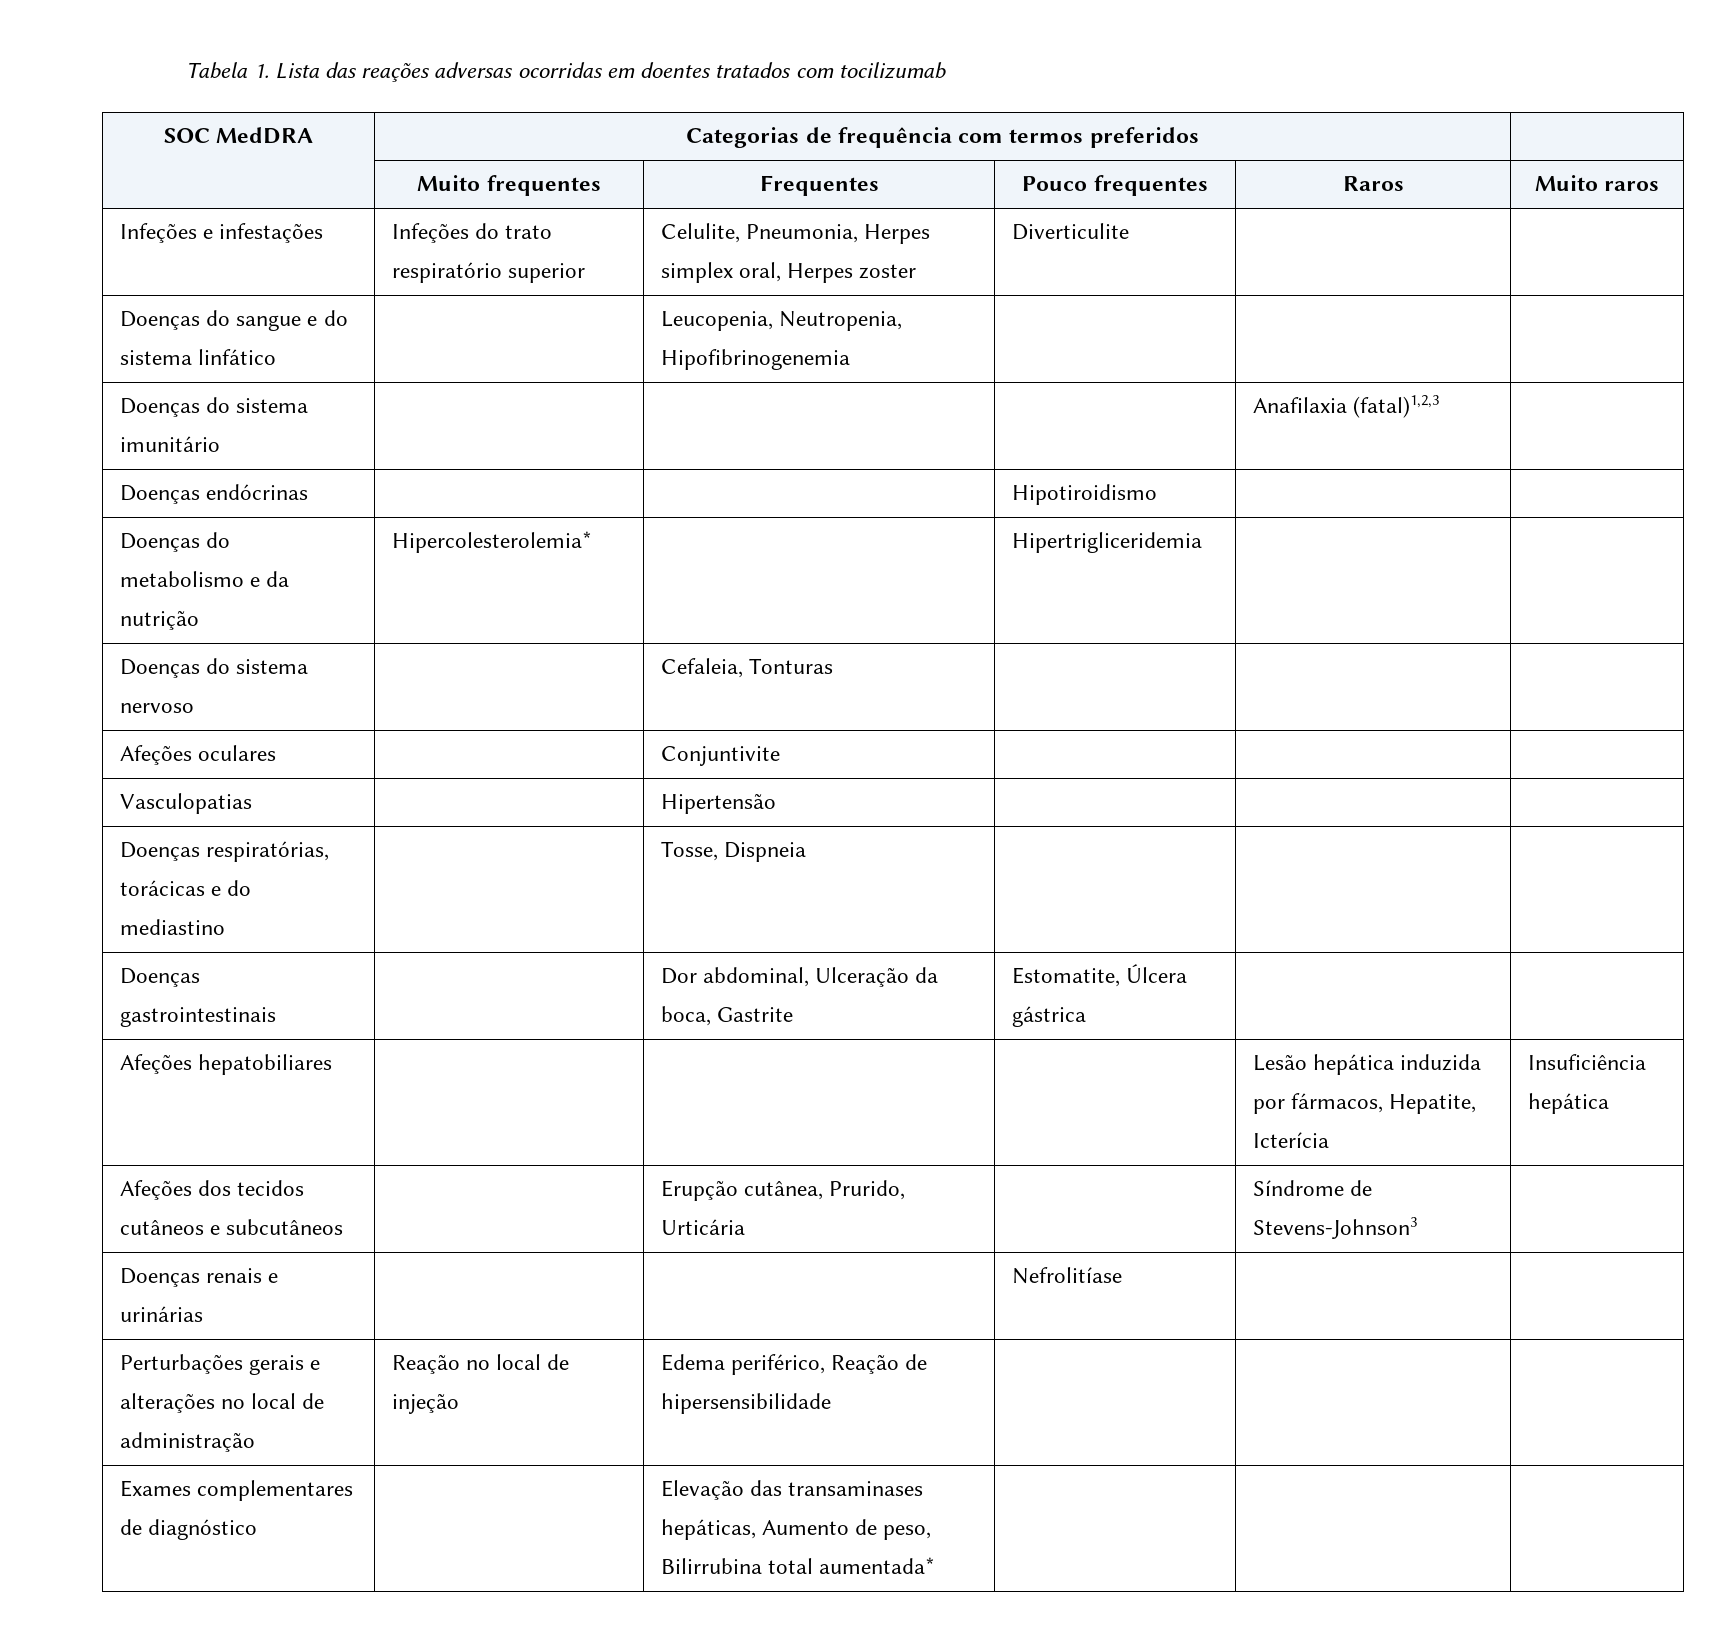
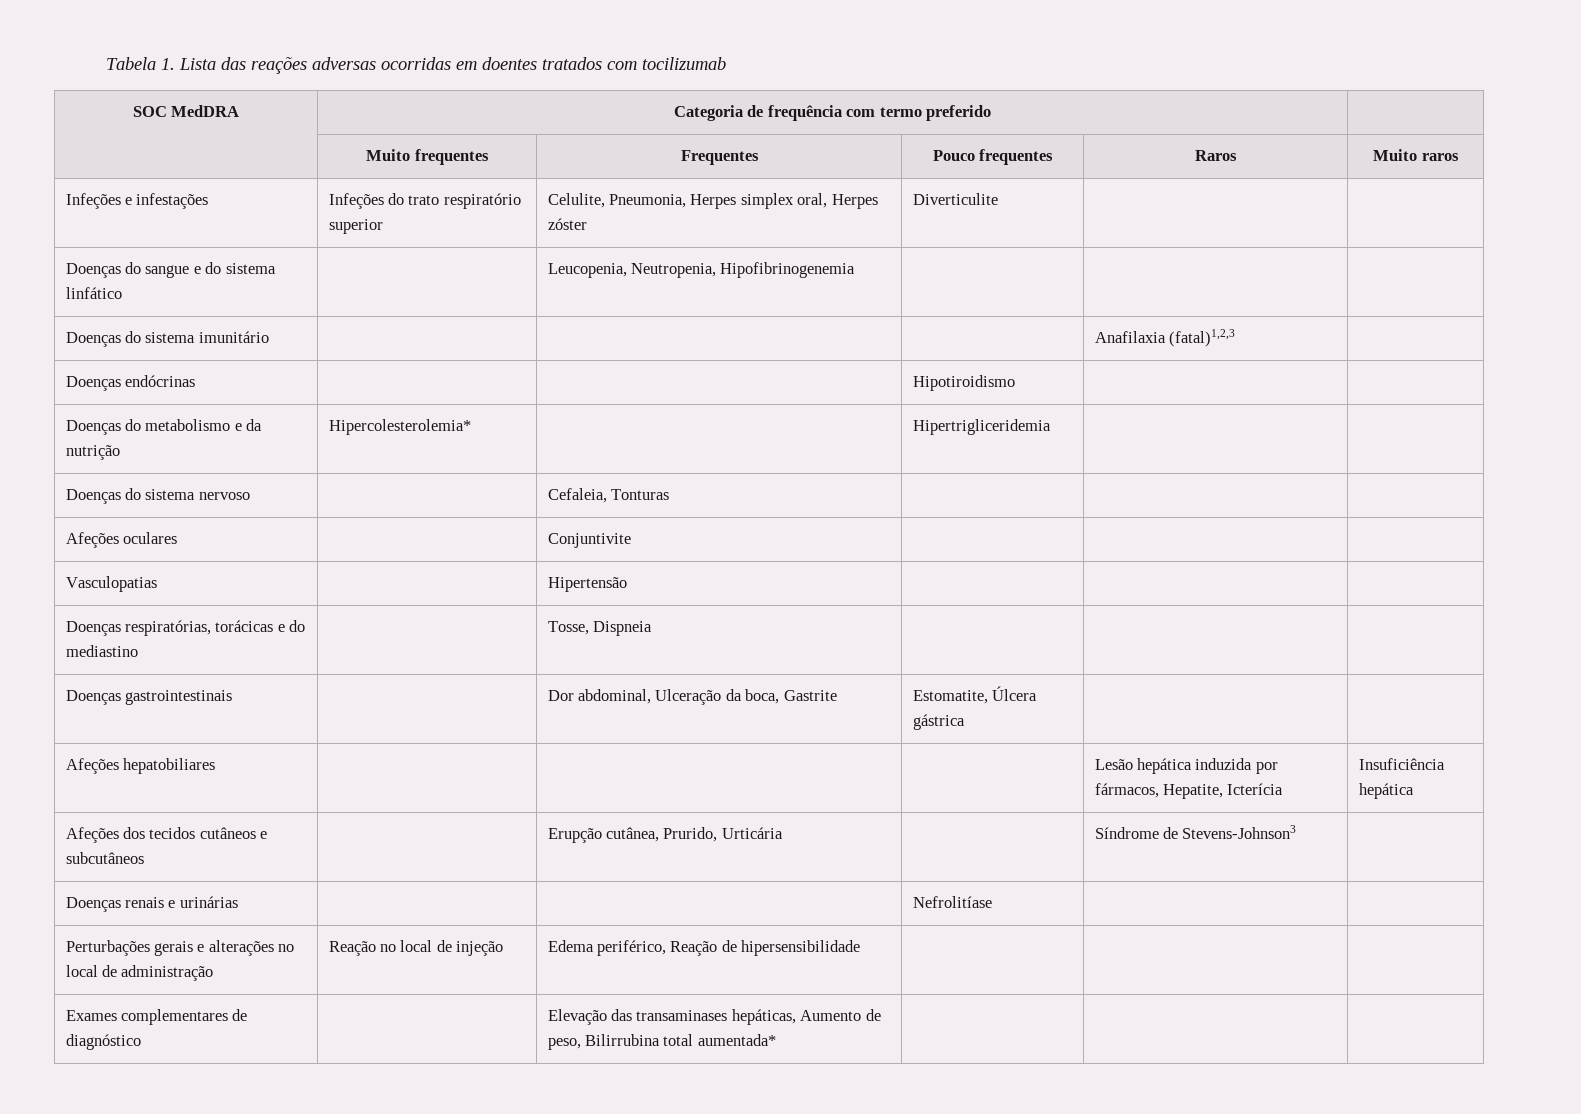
- SOC MedDRA | Categorias de frequência com termos preferidos |
+ SOC MedDRA | Categoria de frequência com termo preferido |
- Infeções e infestações | Infeções do trato respiratório superior | Celulite, Pneumonia, Herpes simplex oral, Herpes zoster | Diverticulite | |
+ Infeções e infestações | Infeções do trato respiratório superior | Celulite, Pneumonia, Herpes simplex oral, Herpes zóster | Diverticulite | |

